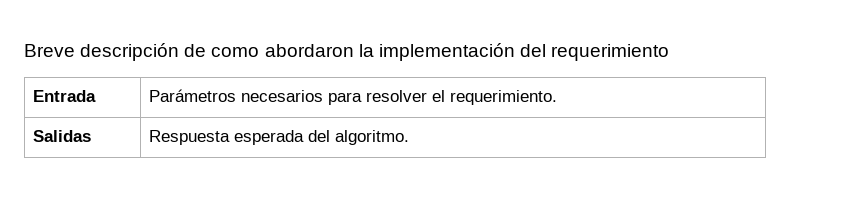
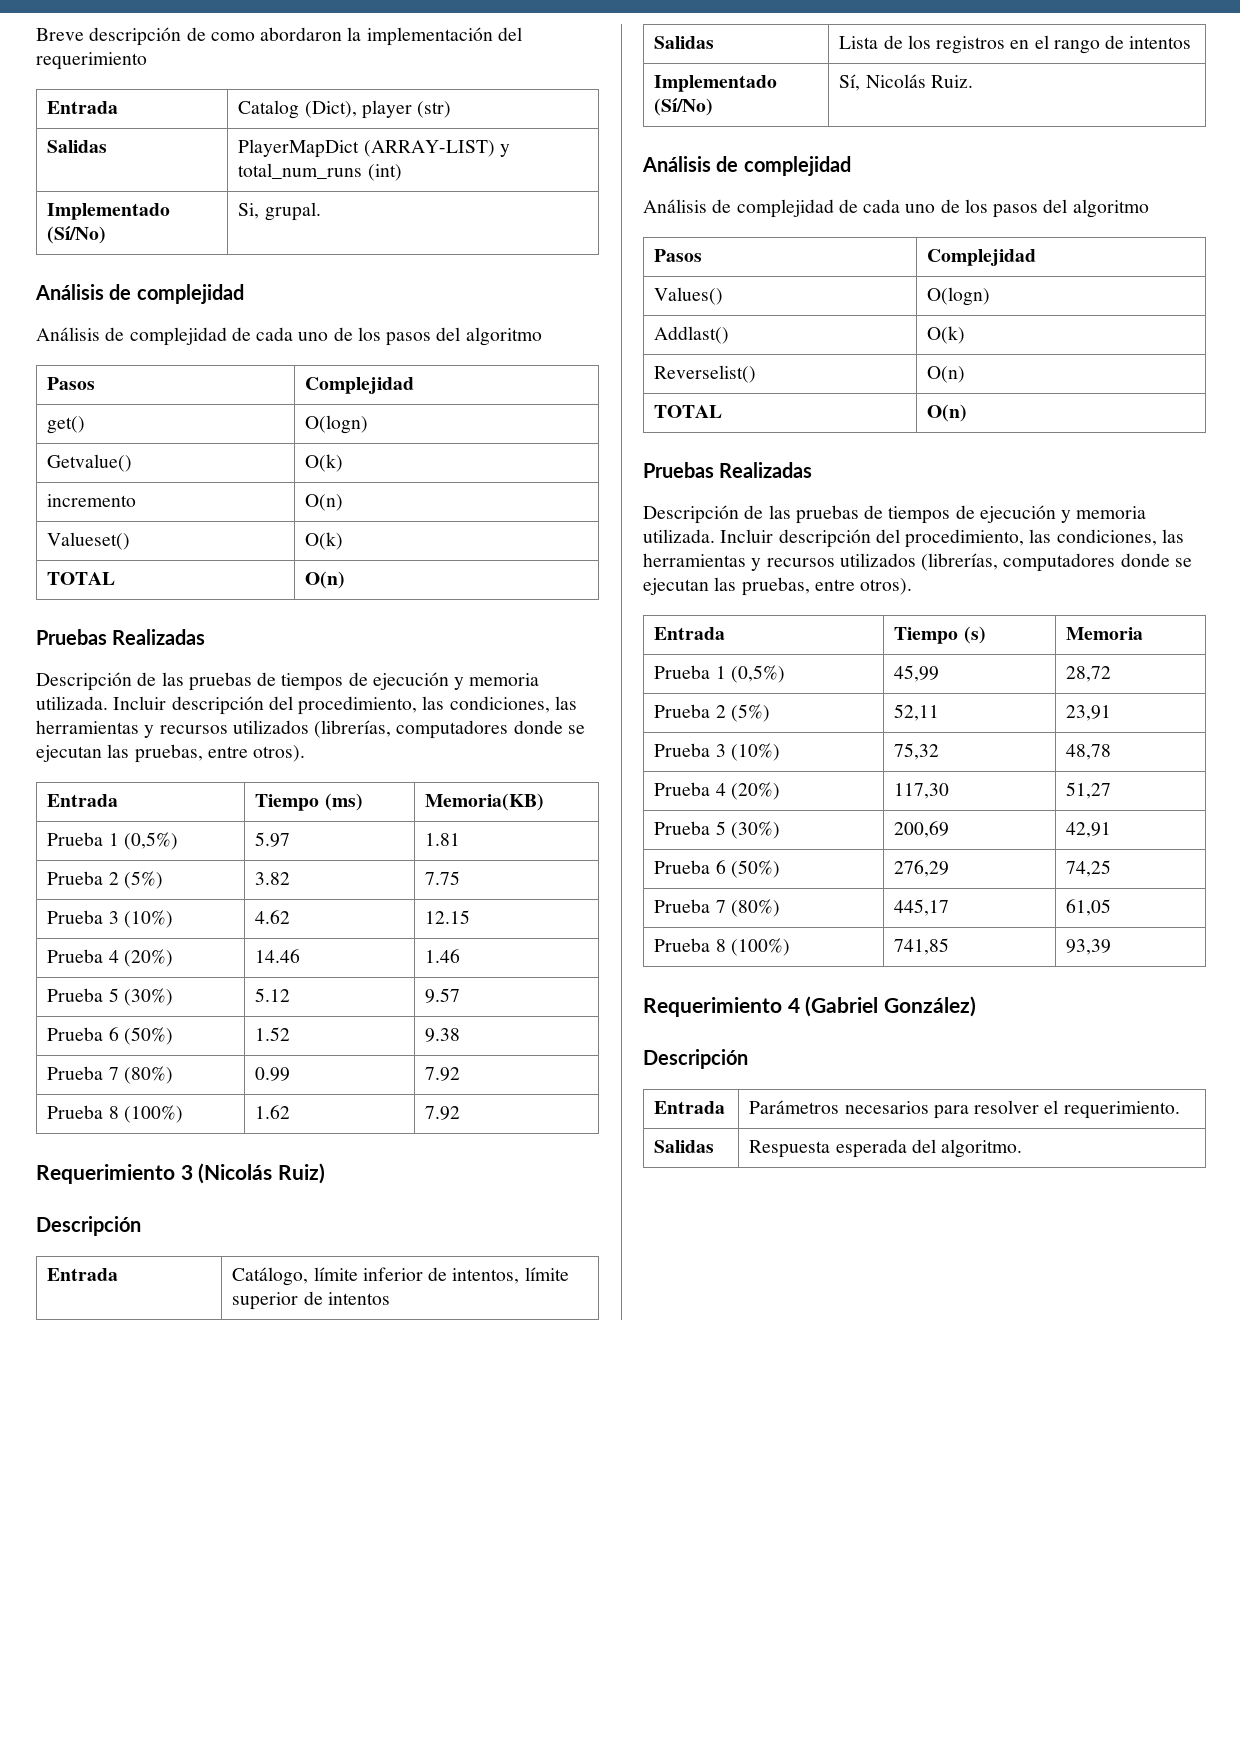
+ Entrada | Catalog (Dict), player (str)
+ Salidas | PlayerMapDict (ARRAY-LIST) y total_num_runs (int)
+ Implementado (Sí/No) | Si, grupal.
+ Análisis de complejidad
+ Análisis de complejidad de cada uno de los pasos del algoritmo
+ Pasos | Complejidad
+ get() | O(logn)
+ Getvalue() | O(k)
+ incremento | O(n)
+ Valueset() | O(k)
+ TOTAL | O(n)
+ Pruebas Realizadas
+ Descripción de las pruebas de tiempos de ejecución y memoria utilizada. Incluir descripción del procedimiento, las condiciones, las herramientas y recursos utilizados (librerías, computadores donde se ejecutan las pruebas, entre otros).
+ Entrada | Tiempo (ms) | Memoria(KB)
+ Prueba 1 (0,5%) | 5.97 | 1.81
+ Prueba 2 (5%) | 3.82 | 7.75
+ Prueba 3 (10%) | 4.62 | 12.15
+ Prueba 4 (20%) | 14.46 | 1.46
+ Prueba 5 (30%) | 5.12 | 9.57
+ Prueba 6 (50%) | 1.52 | 9.38
+ Prueba 7 (80%) | 0.99 | 7.92
+ Prueba 8 (100%) | 1.62 | 7.92
+ Requerimiento 3 (Nicolás Ruiz)
+ Descripción
+ Entrada | Catálogo, límite inferior de intentos, límite superior de intentos
+ Salidas | Lista de los registros en el rango de intentos
+ Implementado (Sí/No) | Sí, Nicolás Ruiz.
+ Análisis de complejidad
+ Análisis de complejidad de cada uno de los pasos del algoritmo
+ Pasos | Complejidad
+ Values() | O(logn)
+ Addlast() | O(k)
+ Reverselist() | O(n)
+ TOTAL | O(n)
+ Pruebas Realizadas
+ Descripción de las pruebas de tiempos de ejecución y memoria utilizada. Incluir descripción del procedimiento, las condiciones, las herramientas y recursos utilizados (librerías, computadores donde se ejecutan las pruebas, entre otros).
+ Entrada | Tiempo (s) | Memoria
+ Prueba 1 (0,5%) | 45,99 | 28,72
+ Prueba 2 (5%) | 52,11 | 23,91
+ Prueba 3 (10%) | 75,32 | 48,78
+ Prueba 4 (20%) | 117,30 | 51,27
+ Prueba 5 (30%) | 200,69 | 42,91
+ Prueba 6 (50%) | 276,29 | 74,25
+ Prueba 7 (80%) | 445,17 | 61,05
+ Prueba 8 (100%) | 741,85 | 93,39
+ Requerimiento 4 (Gabriel González)
+ Descripción

